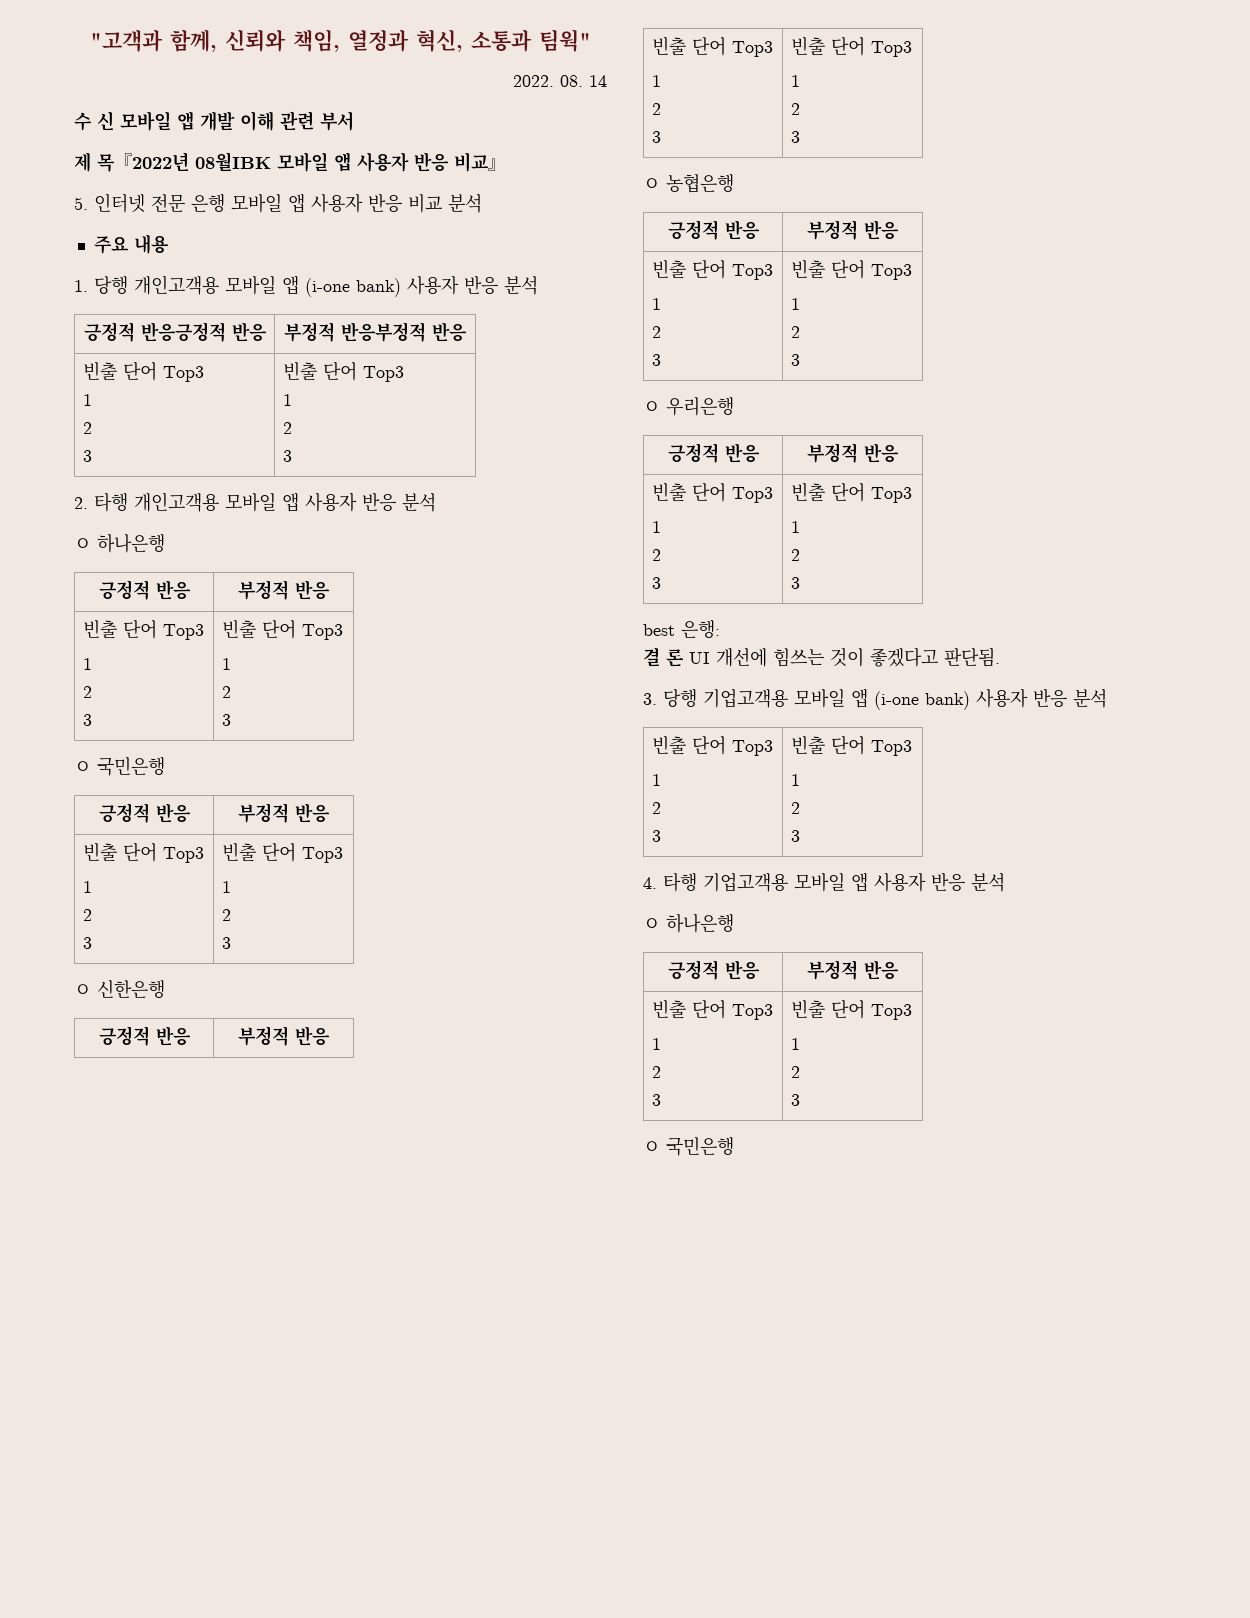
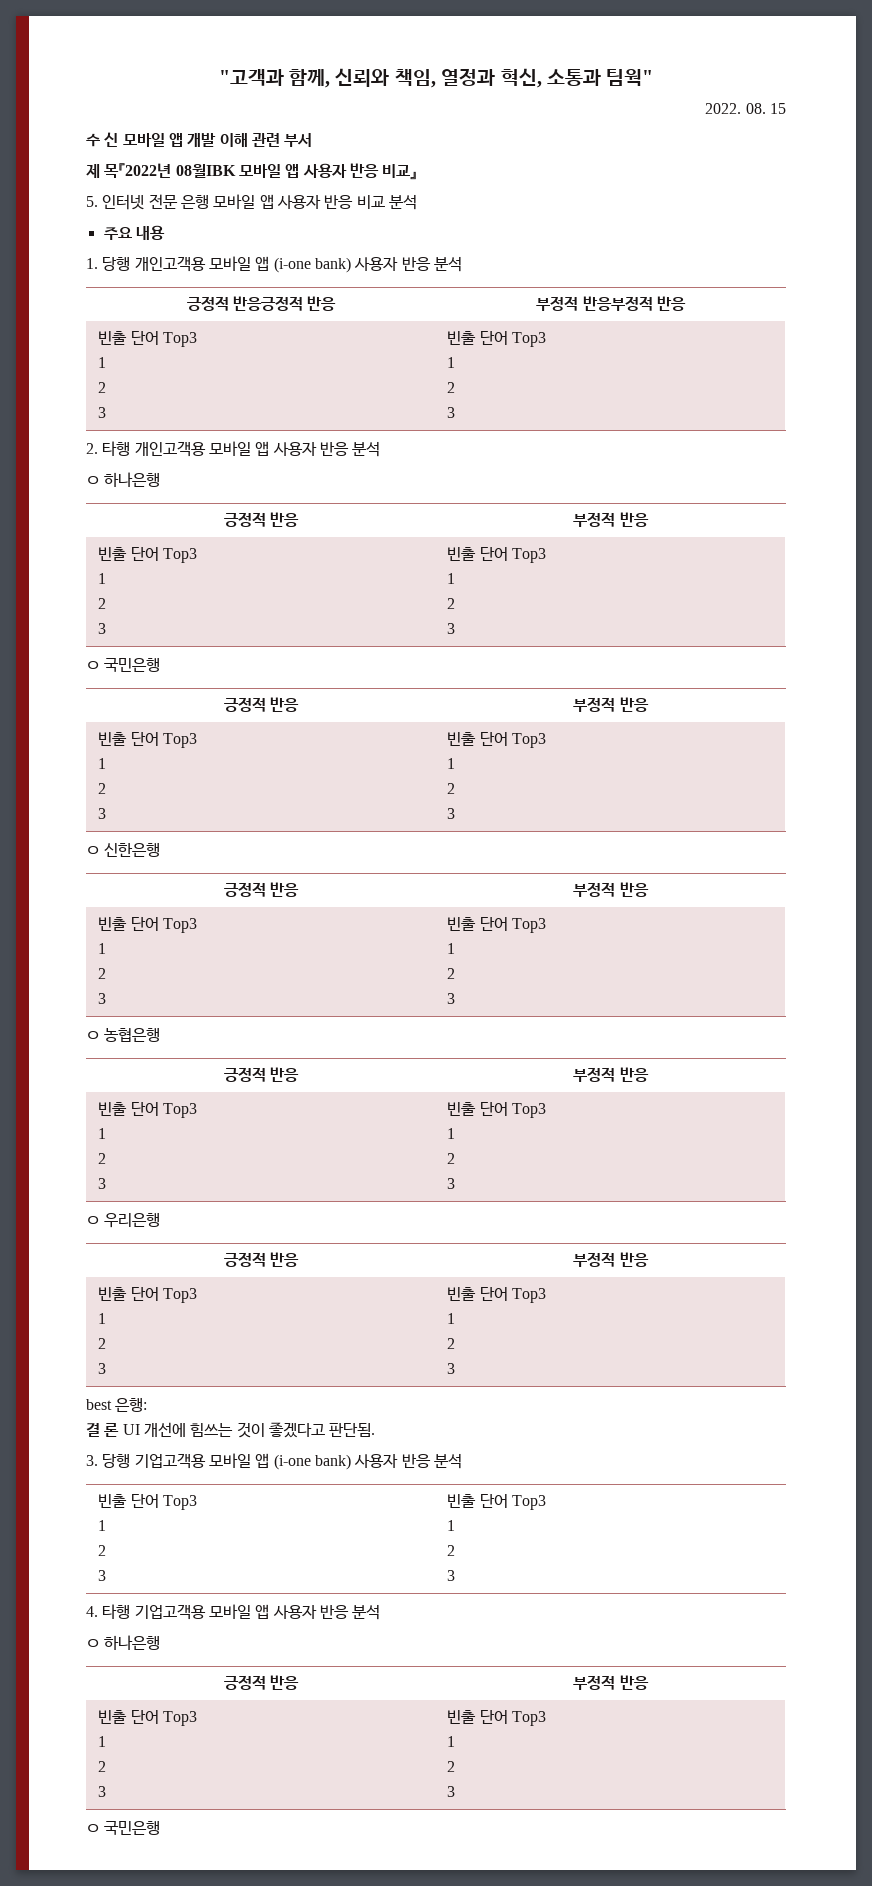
- 08. 14
+ 08. 15

